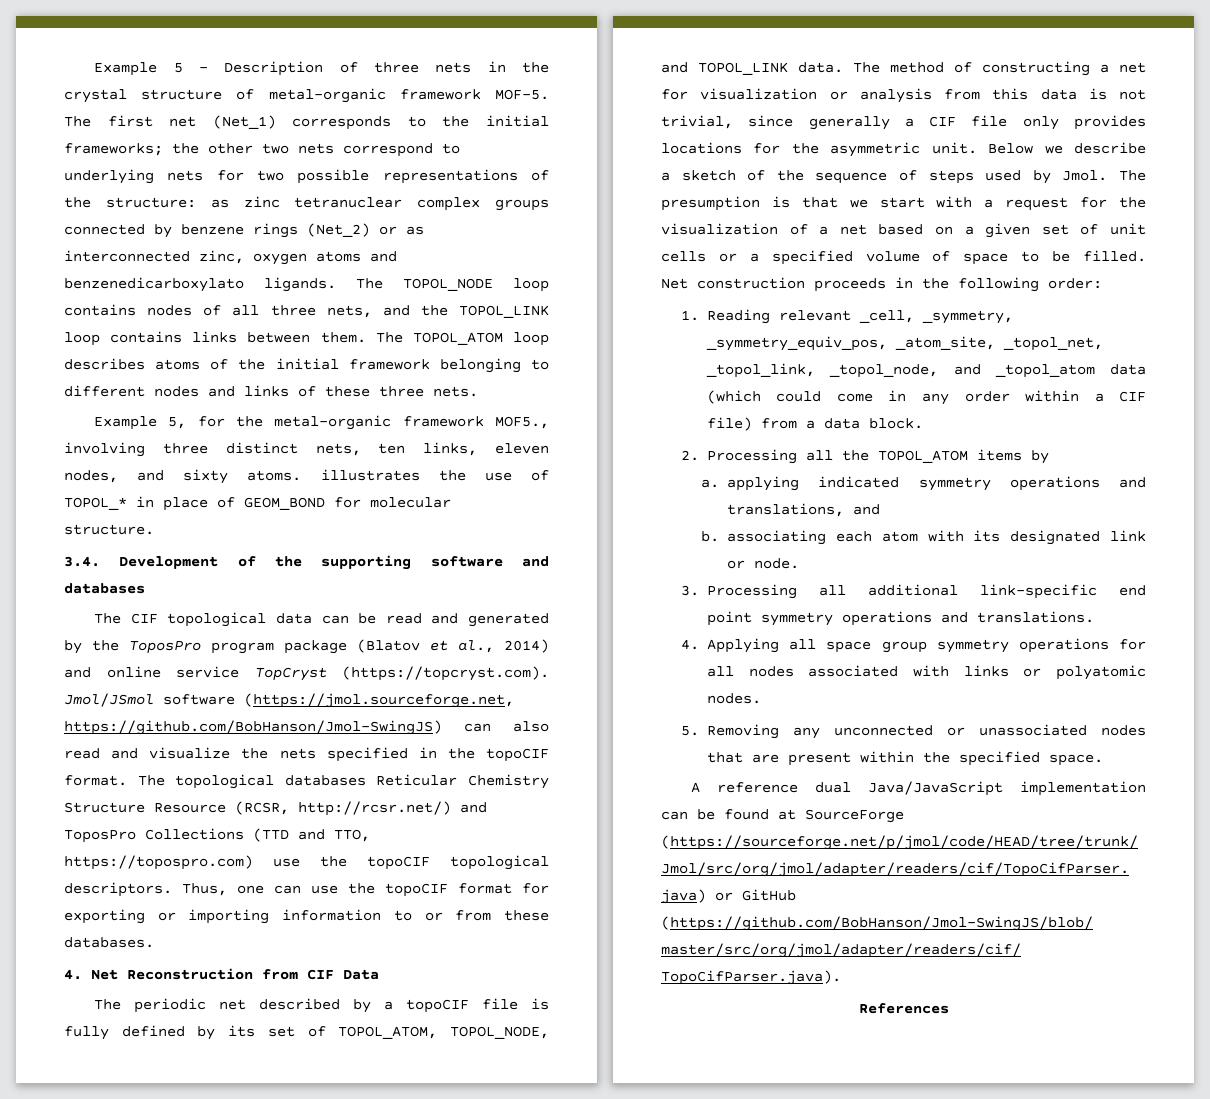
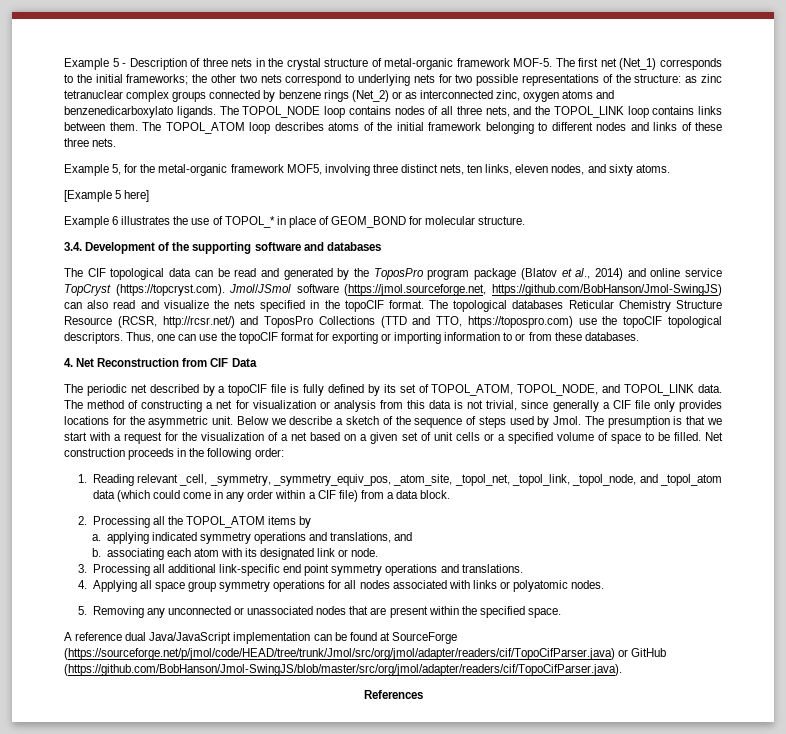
- Example 5, for the metal-organic framework MOF5., involving three distinct nets, ten links, eleven nodes, and sixty atoms. illustrates the use of TOPOL_* in place of GEOM_BOND for molecular structure.
+ Example 5, for the metal-organic framework MOF5, involving three distinct nets, ten links, eleven nodes, and sixty atoms.
+ [Example 5 here]
+ Example 6 illustrates the use of TOPOL_* in place of GEOM_BOND for molecular structure.

